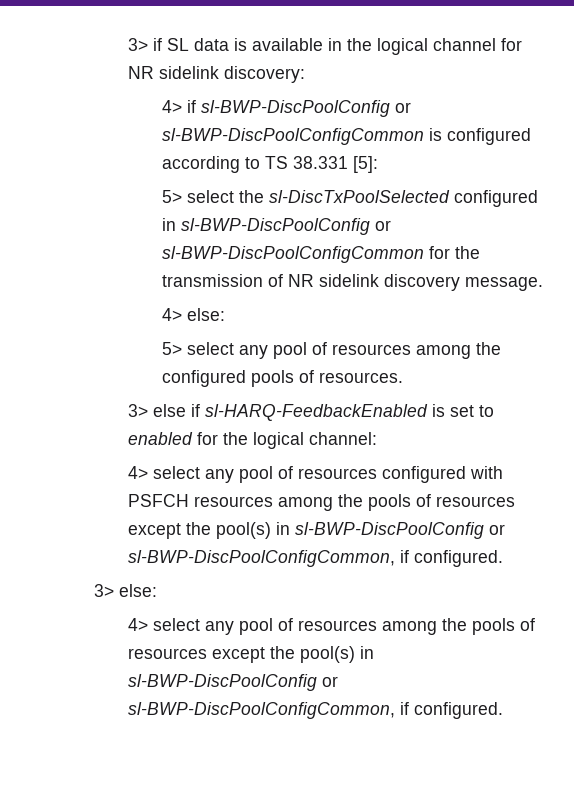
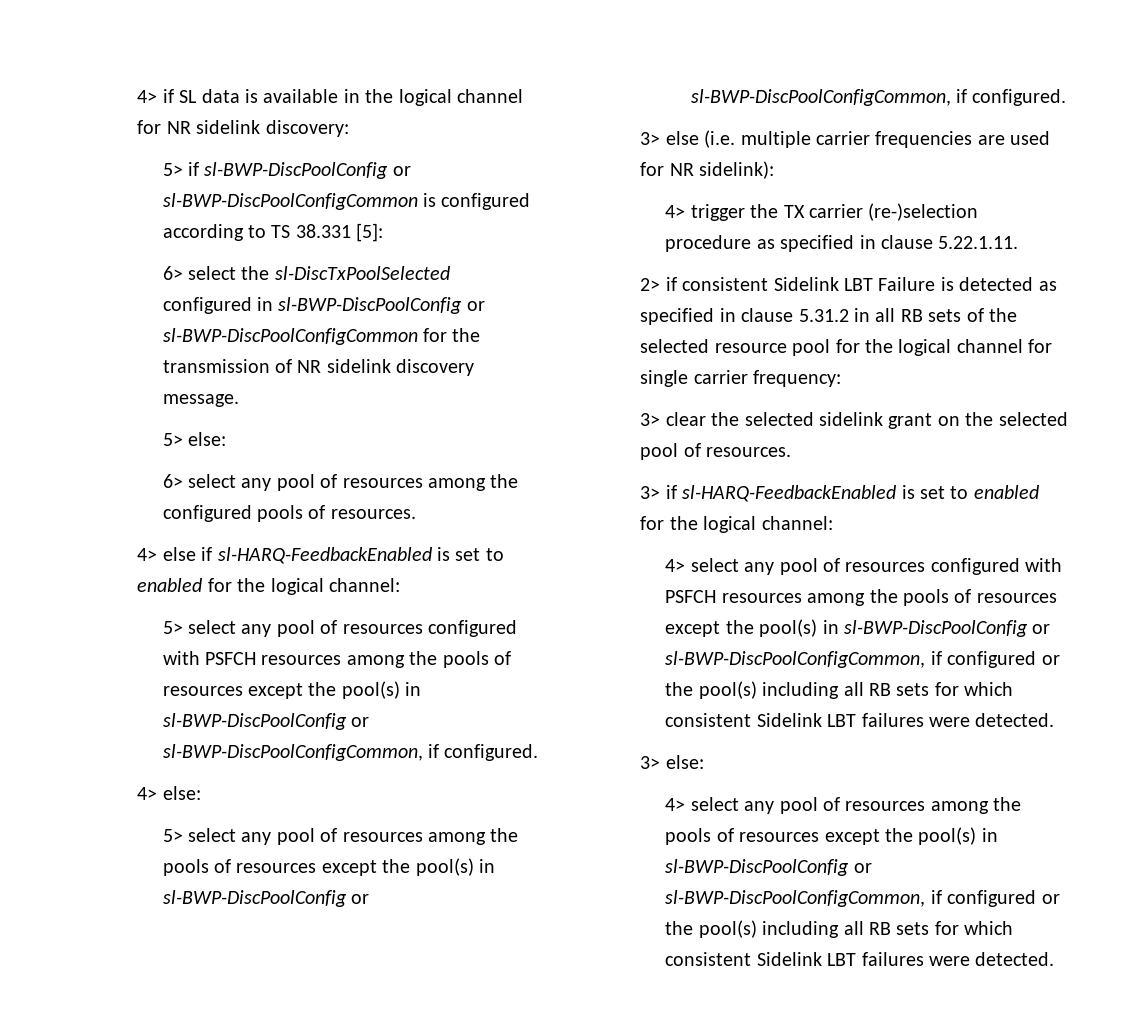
- 3> if SL data is available in the logical channel for NR sidelink discovery:
+ 4> if SL data is available in the logical channel for NR sidelink discovery:
- 4> if sl-BWP-DiscPoolConfig or sl-BWP-DiscPoolConfigCommon is configured according to TS 38.331 [5]:
+ 5> if sl-BWP-DiscPoolConfig or sl-BWP-DiscPoolConfigCommon is configured according to TS 38.331 [5]:
- 5> select the sl-DiscTxPoolSelected configured in sl-BWP-DiscPoolConfig or sl-BWP-DiscPoolConfigCommon for the transmission of NR sidelink discovery message.
+ 6> select the sl-DiscTxPoolSelected configured in sl-BWP-DiscPoolConfig or sl-BWP-DiscPoolConfigCommon for the transmission of NR sidelink discovery message.
- 4> else:
- 5> select any pool of resources among the configured pools of resources.
+ 5> else:
+ 6> select any pool of resources among the configured pools of resources.
- 3> else if sl-HARQ-FeedbackEnabled is set to enabled for the logical channel:
+ 4> else if sl-HARQ-FeedbackEnabled is set to enabled for the logical channel:
+ 5> select any pool of resources configured with PSFCH resources among the pools of resources except the pool(s) in sl-BWP-DiscPoolConfig or sl-BWP-DiscPoolConfigCommon, if configured.
+ 4> else:
+ 5> select any pool of resources among the pools of resources except the pool(s) in sl-BWP-DiscPoolConfig or sl-BWP-DiscPoolConfigCommon, if configured.
+ 3> else (i.e. multiple carrier frequencies are used for NR sidelink):
+ 4> trigger the TX carrier (re-)selection procedure as specified in clause 5.22.1.11.
+ 2> if consistent Sidelink LBT Failure is detected as specified in clause 5.31.2 in all RB sets of the selected resource pool for the logical channel for single carrier frequency:
+ 3> clear the selected sidelink grant on the selected pool of resources.
+ 3> if sl-HARQ-FeedbackEnabled is set to enabled for the logical channel:
- 4> select any pool of resources configured with PSFCH resources among the pools of resources except the pool(s) in sl-BWP-DiscPoolConfig or sl-BWP-DiscPoolConfigCommon, if configured.
+ 4> select any pool of resources configured with PSFCH resources among the pools of resources except the pool(s) in sl-BWP-DiscPoolConfig or sl-BWP-DiscPoolConfigCommon, if configured or the pool(s) including all RB sets for which consistent Sidelink LBT failures were detected.
- 4> select any pool of resources among the pools of resources except the pool(s) in sl-BWP-DiscPoolConfig or sl-BWP-DiscPoolConfigCommon, if configured.
+ 4> select any pool of resources among the pools of resources except the pool(s) in sl-BWP-DiscPoolConfig or sl-BWP-DiscPoolConfigCommon, if configured or the pool(s) including all RB sets for which consistent Sidelink LBT failures were detected.

